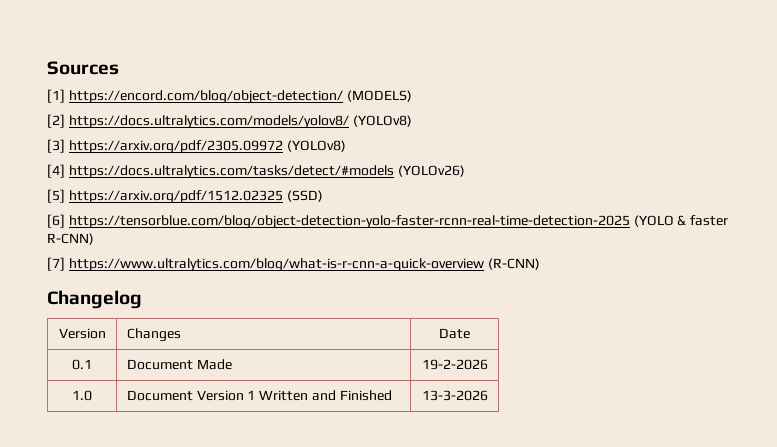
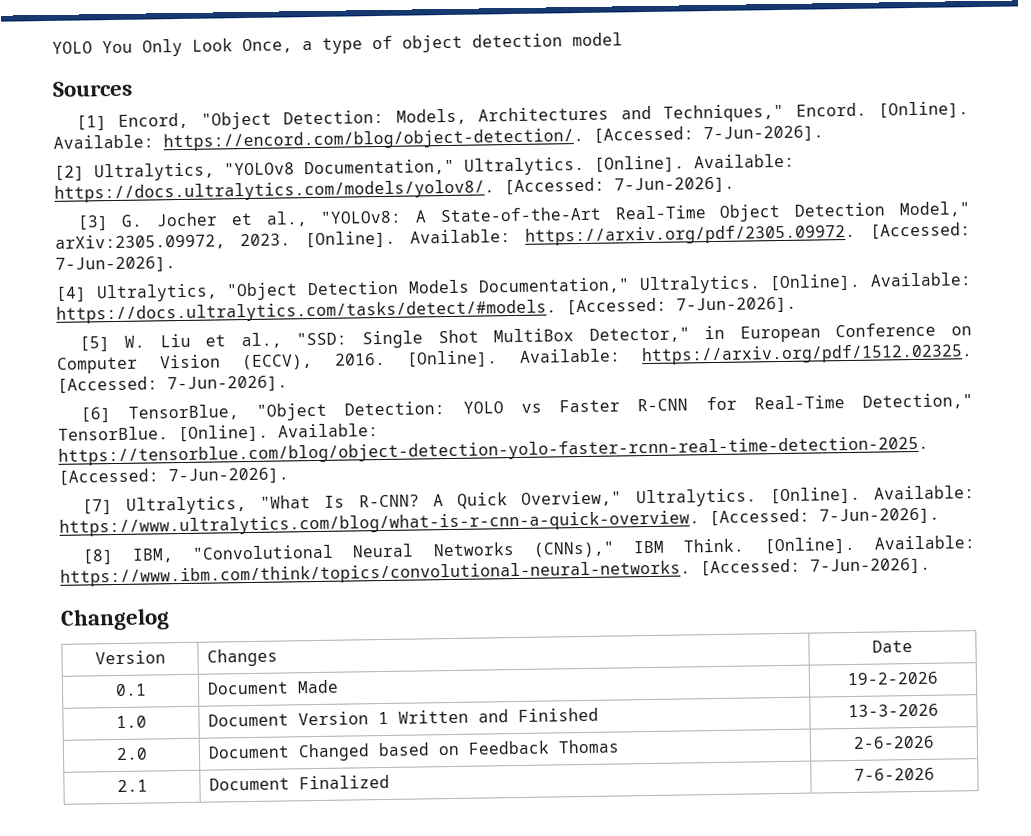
+ YOLO You Only Look Once, a type of object detection model
  Sources
- [1] https://encord.com/blog/object-detection/ (MODELS)
- [2] https://docs.ultralytics.com/models/yolov8/ (YOLOv8)
- [3] https://arxiv.org/pdf/2305.09972 (YOLOv8)
- [4] https://docs.ultralytics.com/tasks/detect/#models (YOLOv26)
- [5] https://arxiv.org/pdf/1512.02325 (SSD)
- [6] https://tensorblue.com/blog/object-detection-yolo-faster-rcnn-real-time-detection-2025 (YOLO & faster R-CNN)
- [7] https://www.ultralytics.com/blog/what-is-r-cnn-a-quick-overview (R-CNN)
+ [1] Encord, "Object Detection: Models, Architectures and Techniques," Encord. [Online]. Available: https://encord.com/blog/object-detection/. [Accessed: 7-Jun-2026].
+ [2] Ultralytics, "YOLOv8 Documentation," Ultralytics. [Online]. Available: https://docs.ultralytics.com/models/yolov8/. [Accessed: 7-Jun-2026].
+ [3] G. Jocher et al., "YOLOv8: A State-of-the-Art Real-Time Object Detection Model," arXiv:2305.09972, 2023. [Online]. Available: https://arxiv.org/pdf/2305.09972. [Accessed: 7-Jun-2026].
+ [4] Ultralytics, "Object Detection Models Documentation," Ultralytics. [Online]. Available: https://docs.ultralytics.com/tasks/detect/#models. [Accessed: 7-Jun-2026].
+ [5] W. Liu et al., "SSD: Single Shot MultiBox Detector," in European Conference on Computer Vision (ECCV), 2016. [Online]. Available: https://arxiv.org/pdf/1512.02325. [Accessed: 7-Jun-2026].
+ [6] TensorBlue, "Object Detection: YOLO vs Faster R-CNN for Real-Time Detection," TensorBlue. [Online]. Available: https://tensorblue.com/blog/object-detection-yolo-faster-rcnn-real-time-detection-2025. [Accessed: 7-Jun-2026].
+ [7] Ultralytics, "What Is R-CNN? A Quick Overview," Ultralytics. [Online]. Available: https://www.ultralytics.com/blog/what-is-r-cnn-a-quick-overview. [Accessed: 7-Jun-2026].
+ [8] IBM, "Convolutional Neural Networks (CNNs)," IBM Think. [Online]. Available: https://www.ibm.com/think/topics/convolutional-neural-networks. [Accessed: 7-Jun-2026].
+ 2.0 | Document Changed based on Feedback Thomas | 2-6-2026
+ 2.1 | Document Finalized | 7-6-2026

